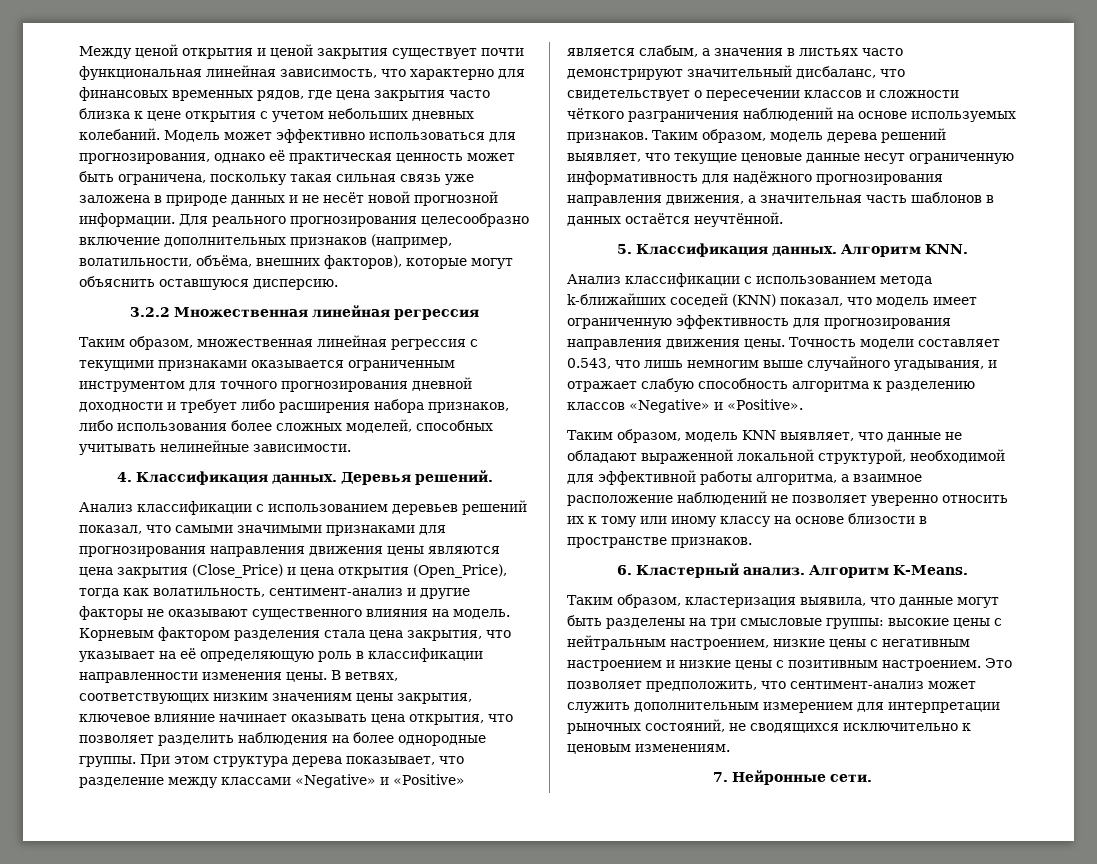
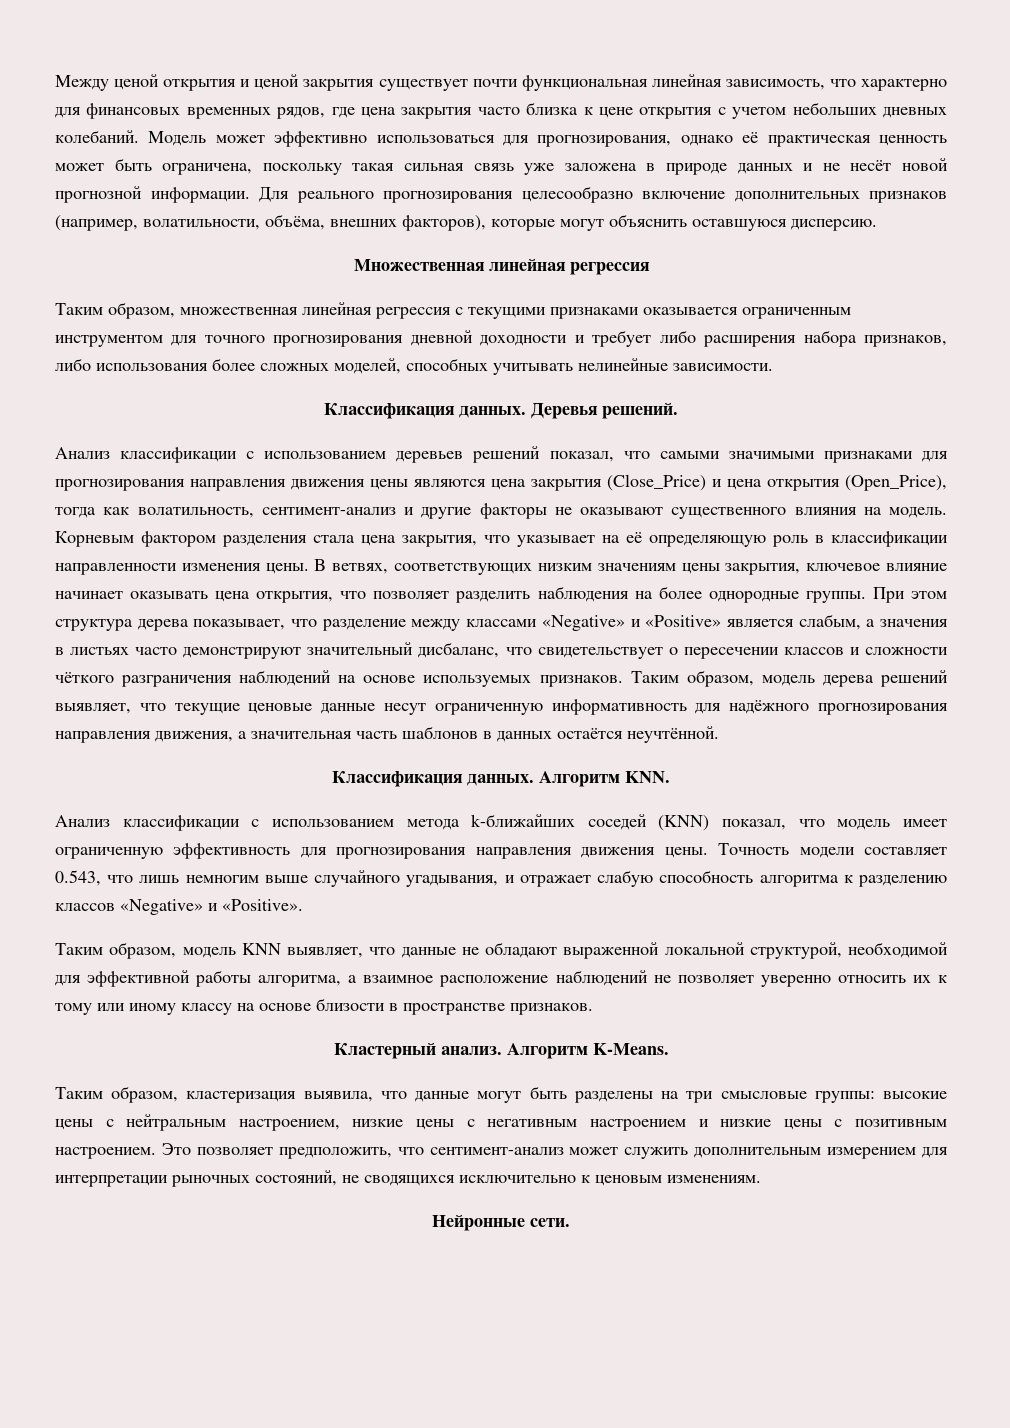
- 3.2.2 Множественная линейная регрессия
+ Множественная линейная регрессия
  Таким образом, множественная линейная регрессия с текущими признаками оказывается ограниченным инструментом для точного прогнозирования дневной доходности и требует либо расширения набора признаков, либо использования более сложных моделей, способных учитывать нелинейные зависимости.
- 4. Классификация данных.
+ Классификация данных.
  Таким образом, модель дерева решений выявляет, что текущие ценовые данные несут ограниченную информативность для надёжного прогнозирования направления движения, а значительная часть шаблонов в данных остаётся неучтённой.
- 5. Классификация данных.
+ Классификация данных.
- 6. Кластерный анализ.
+ Кластерный анализ.
- 7. Нейронные сети.
+ Нейронные сети.

